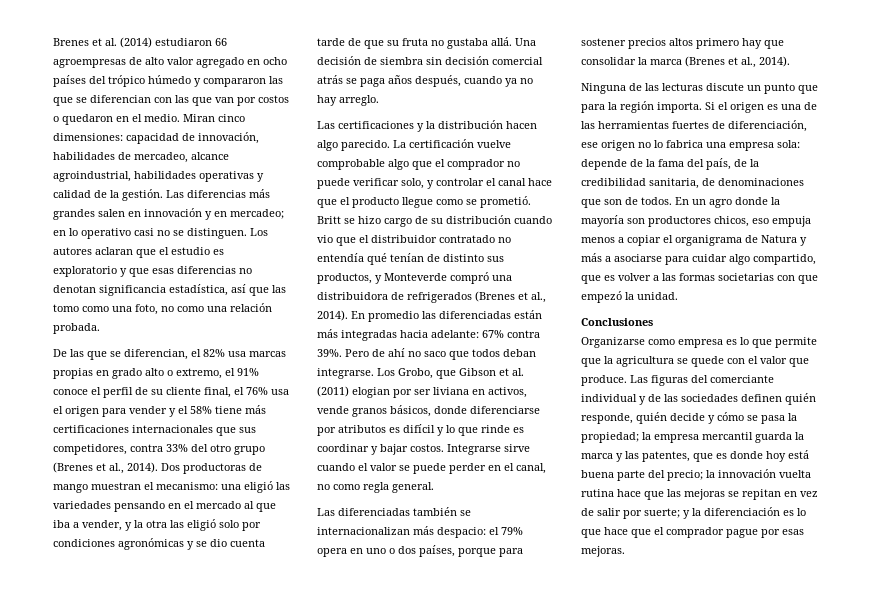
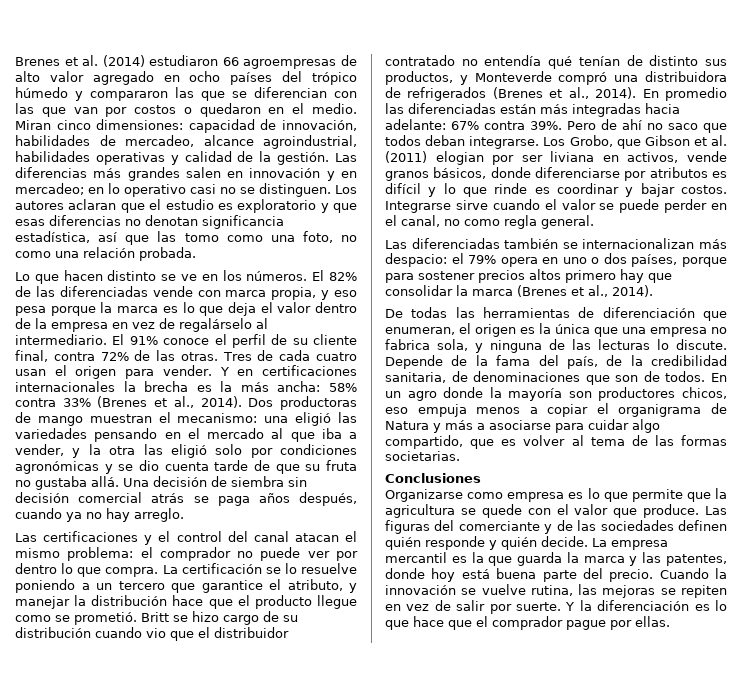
- De las que se diferencian, el 82% usa marcas propias en grado alto o extremo, el 91% conoce el perfil de su cliente final, el 76% usa el origen para vender y el 58% tiene más certificaciones internacionales que sus competidores, contra 33% del otro grupo (Brenes et al., 2014).
+ Lo que hacen distinto se ve en los números. El 82% de las diferenciadas vende con marca propia, y eso pesa porque la marca es lo que deja el valor dentro de la empresa en vez de regalárselo al intermediario. El 91% conoce el perfil de su cliente final, contra 72% de las otras. Tres de cada cuatro usan el origen para vender. Y en certificaciones internacionales la brecha es la más ancha: 58% contra 33% (Brenes et al., 2014).
- Las certificaciones y la distribución hacen algo parecido. La certificación vuelve comprobable algo que el comprador no puede verificar solo, y controlar el canal hace que el producto llegue como se prometió.
+ Las certificaciones y el control del canal atacan el mismo problema: el comprador no puede ver por dentro lo que compra. La certificación se lo resuelve poniendo a un tercero que garantice el atributo, y manejar la distribución hace que el producto llegue como se prometió.
- Ninguna de las lecturas discute un punto que para la región importa. Si el origen es una de las herramientas fuertes de diferenciación, ese origen no lo fabrica una empresa sola: depende de la fama del país, de la credibilidad sanitaria, de denominaciones que son de todos.
+ De todas las herramientas de diferenciación que enumeran, el origen es la única que una empresa no fabrica sola, y ninguna de las lecturas lo discute. Depende de la fama del país, de la credibilidad sanitaria, de denominaciones que son de todos.
- En un agro donde la mayoría son productores chicos, eso empuja menos a copiar el organigrama de Natura y más a asociarse para cuidar algo compartido, que es volver a las formas societarias con que empezó la unidad.
+ En un agro donde la mayoría son productores chicos, eso empuja menos a copiar el organigrama de Natura y más a asociarse para cuidar algo compartido, que es volver al tema de las formas societarias.
- Las figuras del comerciante individual y de las sociedades definen quién responde, quién decide y cómo se pasa la propiedad; la empresa mercantil guarda la marca y las patentes, que es donde hoy está buena parte del precio; la innovación vuelta rutina hace que las mejoras se repitan en vez de salir por suerte; y la diferenciación es lo que hace que el comprador pague por esas mejoras.
+ Las figuras del comerciante y de las sociedades definen quién responde y quién decide. La empresa mercantil es la que guarda la marca y las patentes, donde hoy está buena parte del precio. Cuando la innovación se vuelve rutina, las mejoras se repiten en vez de salir por suerte. Y la diferenciación es lo que hace que el comprador pague por ellas.

